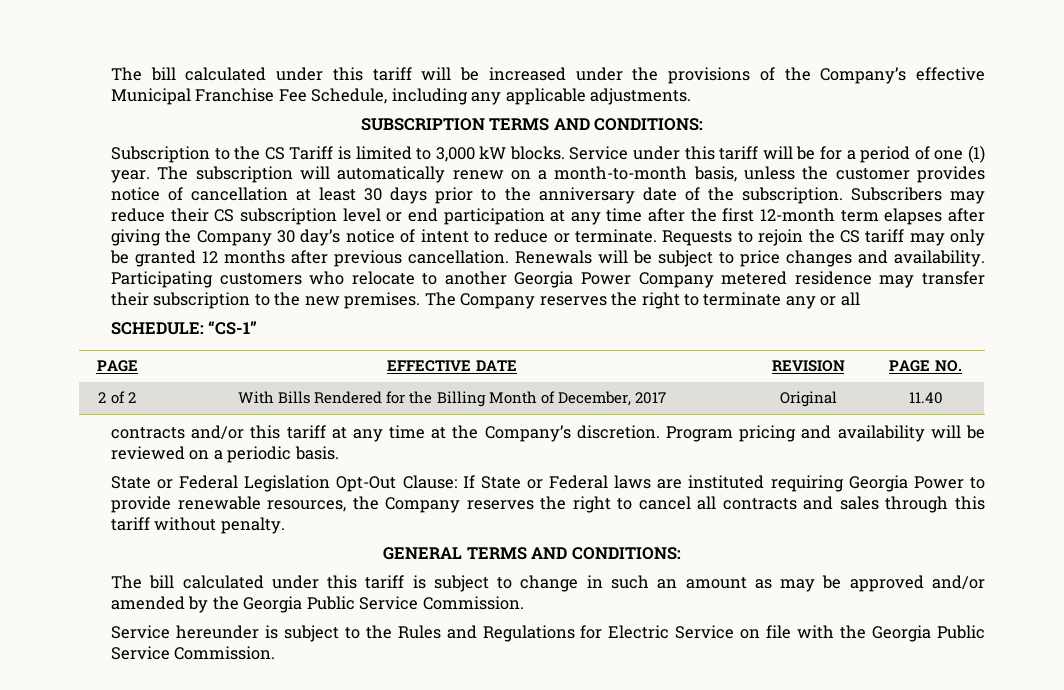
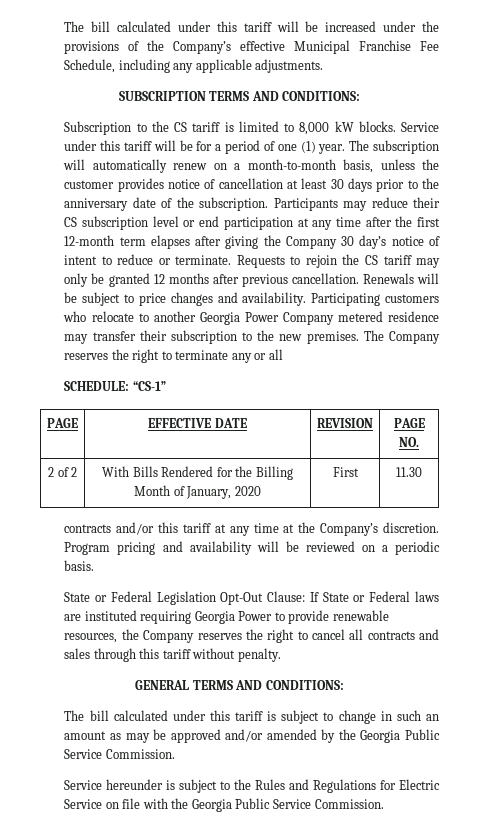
- Subscription to the CS Tariff is limited to 3,000 kW blocks.
+ Subscription to the CS tariff is limited to 8,000 kW blocks.
- Subscribers may reduce their CS subscription level or end participation at any time after the first 12-month term elapses after giving the Company 30 day’s notice of intent to reduce or terminate.
+ Participants may reduce their CS subscription level or end participation at any time after the first 12-month term elapses after giving the Company 30 day’s notice of intent to reduce or terminate.
- 2 of 2 | With Bills Rendered for the Billing Month of December, 2017 | Original | 11.40
+ 2 of 2 | With Bills Rendered for the Billing Month of January, 2020 | First | 11.30

